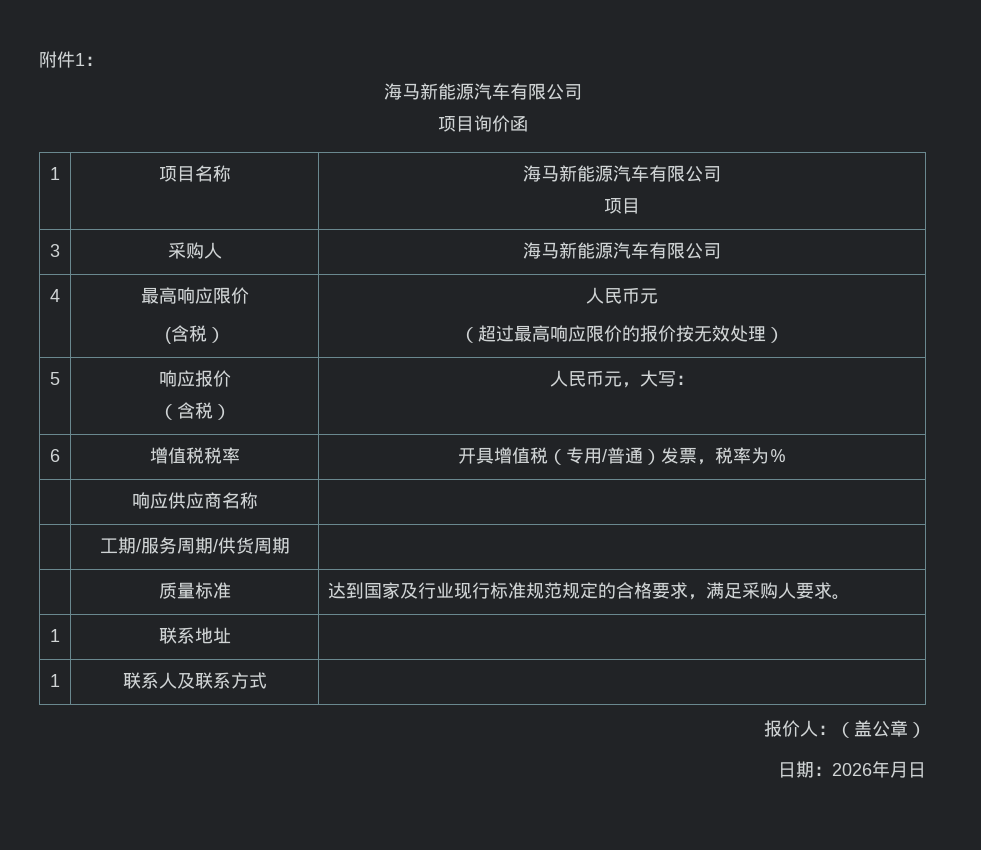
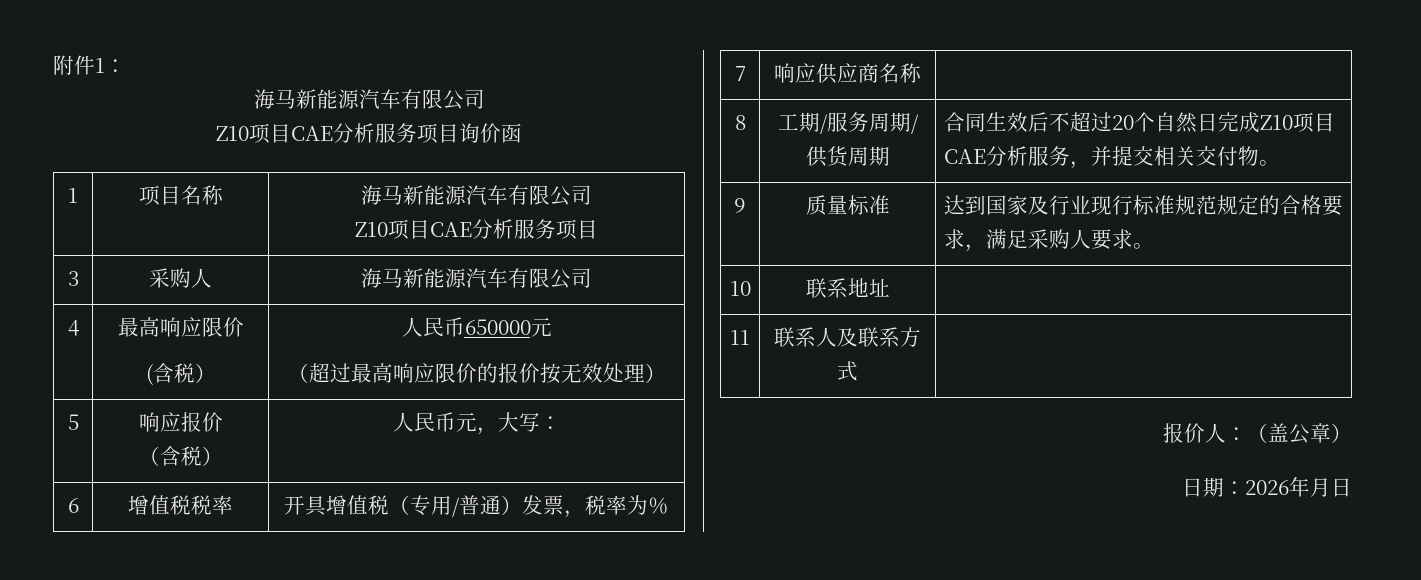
- 项目询价函
+ Z10项目CAE分析服务项目询价函
  1 | 项目名称 | 海马新能源汽车有限公司
- 项目
+ Z10项目CAE分析服务项目
  4 | 最高响应限价
- (含税） | 人民币元
+ (含税） | 人民币650000元
- | 响应供应商名称 |
+ 7 | 响应供应商名称 |
- | 工期/服务周期/供货周期 |
- | 质量标准 | 达到国家及行业现行标准规范规定的合格要求，满足采购人要求。
+ 8 | 工期/服务周期/供货周期 | 合同生效后不超过20个自然日完成Z10项目CAE分析服务，并提交相关交付物。
+ 9 | 质量标准 | 达到国家及行业现行标准规范规定的合格要求，满足采购人要求。
- 1 | 联系地址 |
+ 10 | 联系地址 |
- 1 | 联系人及联系方式 |
+ 11 | 联系人及联系方式 |

